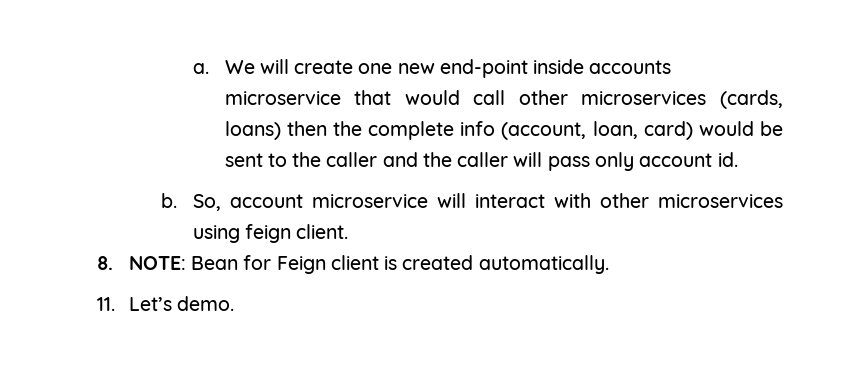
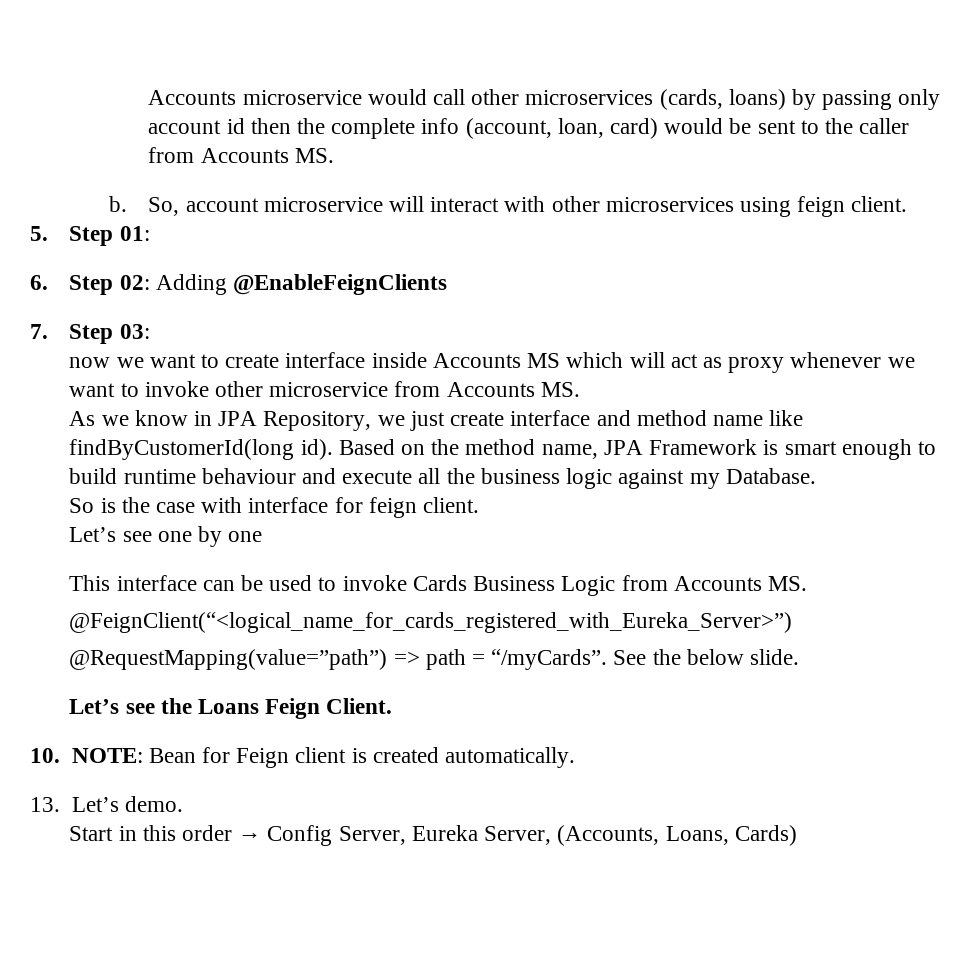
- a. We will create one new end-point inside accounts microservice that would call other microservices (cards, loans) then the complete info (account, loan, card) would be sent to the caller and the caller will pass only account id.
+ Accounts microservice would call other microservices (cards, loans) by passing only account id then the complete info (account, loan, card) would be sent to the caller from Accounts MS.
- 8. NOTE: Bean for Feign client is created automatically.
+ 5. Step 01:
+ 6. Step 02: Adding @EnableFeignClients
+ 7. Step 03:
+ now we want to create interface inside Accounts MS which will act as proxy whenever we want to invoke other microservice from Accounts MS.
+ As we know in JPA Repository, we just create interface and method name like findByCustomerId(long id). Based on the method name, JPA Framework is smart enough to build runtime behaviour and execute all the business logic against my Database.
+ So is the case with interface for feign client.
+ Let’s see one by one
+ This interface can be used to invoke Cards Business Logic from Accounts MS.
+ @FeignClient(“<logical_name_for_cards_registered_with_Eureka_Server>”)
+ @RequestMapping(value=”path”) => path = “/myCards”. See the below slide.
+ Let’s see the Loans Feign Client.
+ 10. NOTE: Bean for Feign client is created automatically.
- 11. Let’s demo.
+ 13. Let’s demo.
+ Start in this order → Config Server, Eureka Server, (Accounts, Loans, Cards)

